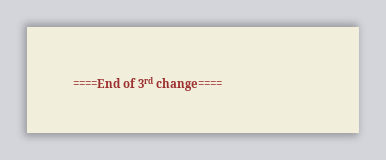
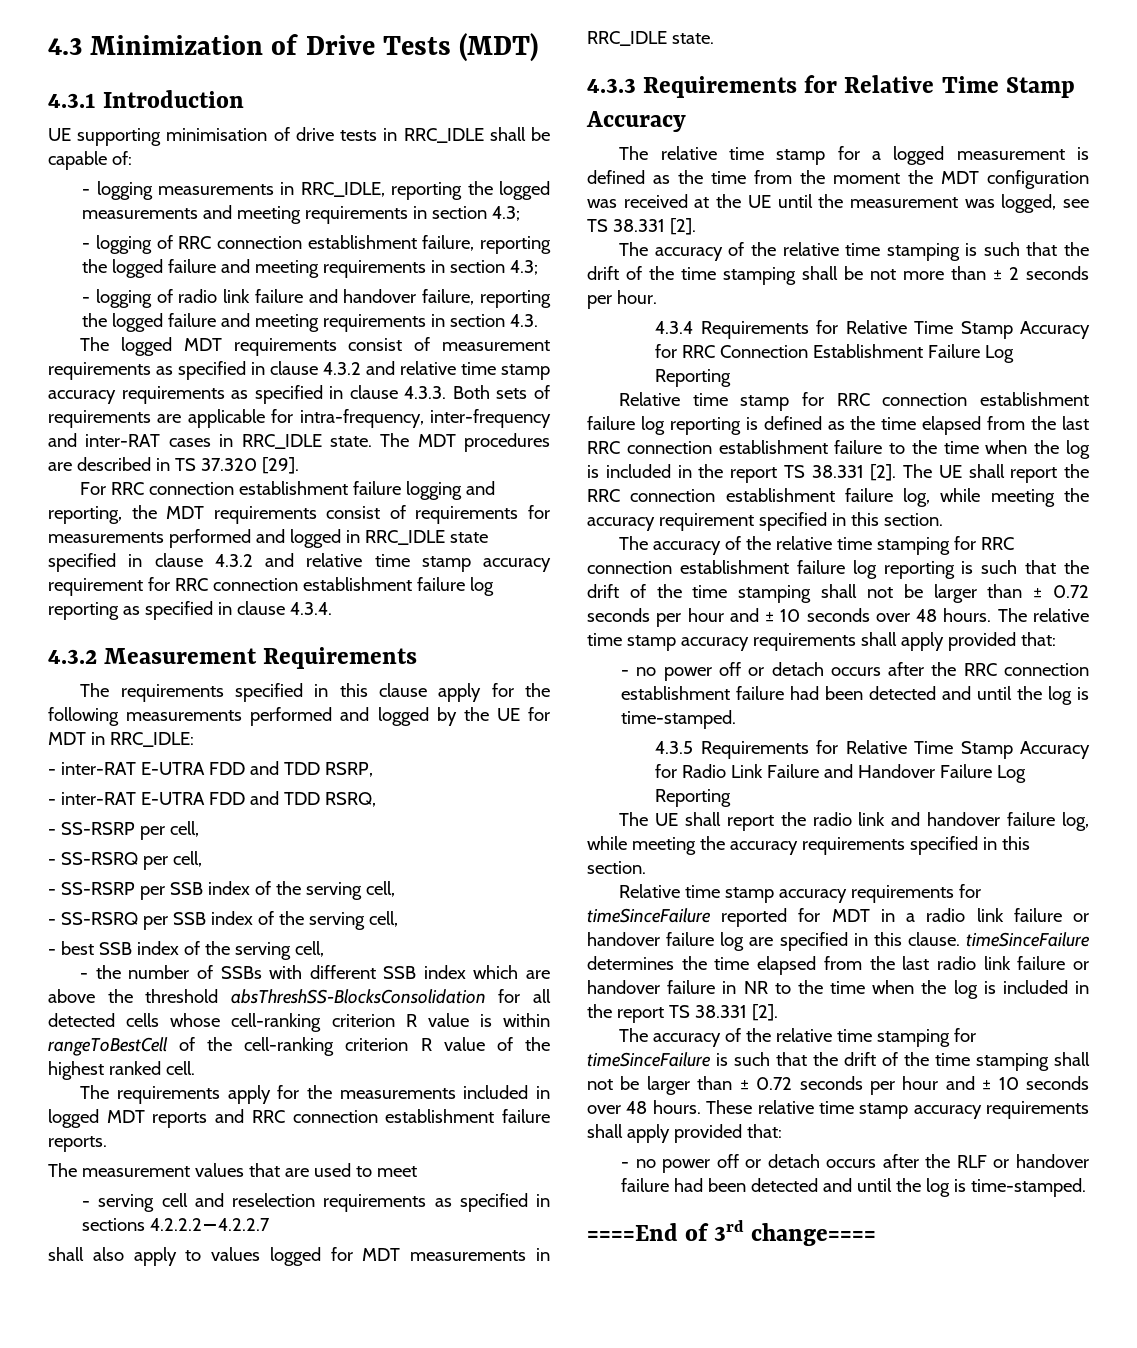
+ 4.3 Minimization of Drive Tests (MDT)
+ 4.3.1 Introduction
+ UE supporting minimisation of drive tests in RRC_IDLE shall be capable of:
+ - logging measurements in RRC_IDLE, reporting the logged measurements and meeting requirements in section 4.3;
+ - logging of RRC connection establishment failure, reporting the logged failure and meeting requirements in section 4.3;
+ - logging of radio link failure and handover failure, reporting the logged failure and meeting requirements in section 4.3.
+ The logged MDT requirements consist of measurement requirements as specified in clause 4.3.2 and relative time stamp accuracy requirements as specified in clause 4.3.3. Both sets of requirements are applicable for intra-frequency, inter-frequency and inter-RAT cases in RRC_IDLE state. The MDT procedures are described in TS 37.320 [29].
+ For RRC connection establishment failure logging and reporting, the MDT requirements consist of requirements for measurements performed and logged in RRC_IDLE state specified in clause 4.3.2 and relative time stamp accuracy requirement for RRC connection establishment failure log reporting as specified in clause 4.3.4.
+ 4.3.2 Measurement Requirements
+ The requirements specified in this clause apply for the following measurements performed and logged by the UE for MDT in RRC_IDLE:
+ - inter-RAT E-UTRA FDD and TDD RSRP,
+ - inter-RAT E-UTRA FDD and TDD RSRQ,
+ - SS-RSRP per cell,
+ - SS-RSRQ per cell,
+ - SS-RSRP per SSB index of the serving cell,
+ - SS-RSRQ per SSB index of the serving cell,
+ - best SSB index of the serving cell,
+ - the number of SSBs with different SSB index which are above the threshold absThreshSS-BlocksConsolidation for all detected cells whose cell-ranking criterion R value is within rangeToBestCell of the cell-ranking criterion R value of the highest ranked cell.
+ The requirements apply for the measurements included in logged MDT reports and RRC connection establishment failure reports.
+ The measurement values that are used to meet
+ - serving cell and reselection requirements as specified in sections 4.2.2.2−4.2.2.7
+ shall also apply to values logged for MDT measurements in RRC_IDLE state.
+ 4.3.3 Requirements for Relative Time Stamp Accuracy
+ The relative time stamp for a logged measurement is defined as the time from the moment the MDT configuration was received at the UE until the measurement was logged, see TS 38.331 [2].
+ The accuracy of the relative time stamping is such that the drift of the time stamping shall be not more than ± 2 seconds per hour.
+ 4.3.4 Requirements for Relative Time Stamp Accuracy for RRC Connection Establishment Failure Log Reporting
+ Relative time stamp for RRC connection establishment failure log reporting is defined as the time elapsed from the last RRC connection establishment failure to the time when the log is included in the report TS 38.331 [2]. The UE shall report the RRC connection establishment failure log, while meeting the accuracy requirement specified in this section.
+ The accuracy of the relative time stamping for RRC connection establishment failure log reporting is such that the drift of the time stamping shall not be larger than ± 0.72 seconds per hour and ± 10 seconds over 48 hours. The relative time stamp accuracy requirements shall apply provided that:
+ - no power off or detach occurs after the RRC connection establishment failure had been detected and until the log is time-stamped.
+ 4.3.5 Requirements for Relative Time Stamp Accuracy for Radio Link Failure and Handover Failure Log Reporting
+ The UE shall report the radio link and handover failure log, while meeting the accuracy requirements specified in this section.
+ Relative time stamp accuracy requirements for timeSinceFailure reported for MDT in a radio link failure or handover failure log are specified in this clause. timeSinceFailure determines the time elapsed from the last radio link failure or handover failure in NR to the time when the log is included in the report TS 38.331 [2].
+ The accuracy of the relative time stamping for timeSinceFailure is such that the drift of the time stamping shall not be larger than ± 0.72 seconds per hour and ± 10 seconds over 48 hours. These relative time stamp accuracy requirements shall apply provided that:
+ - no power off or detach occurs after the RLF or handover failure had been detected and until the log is time-stamped.

